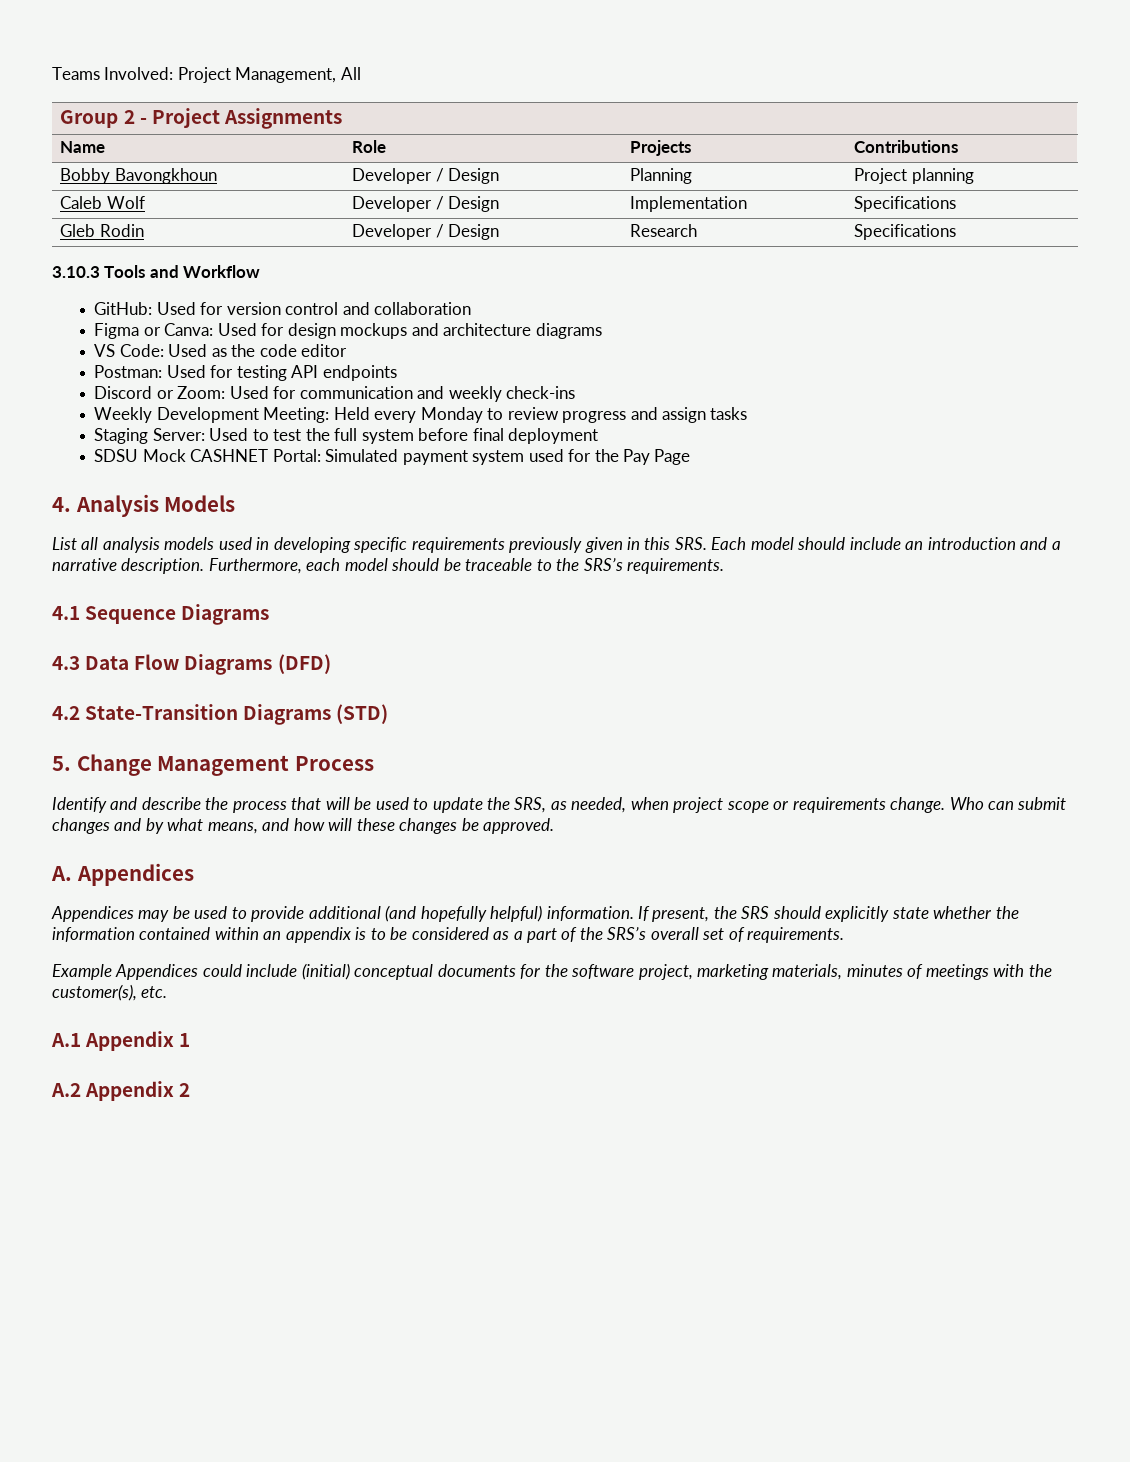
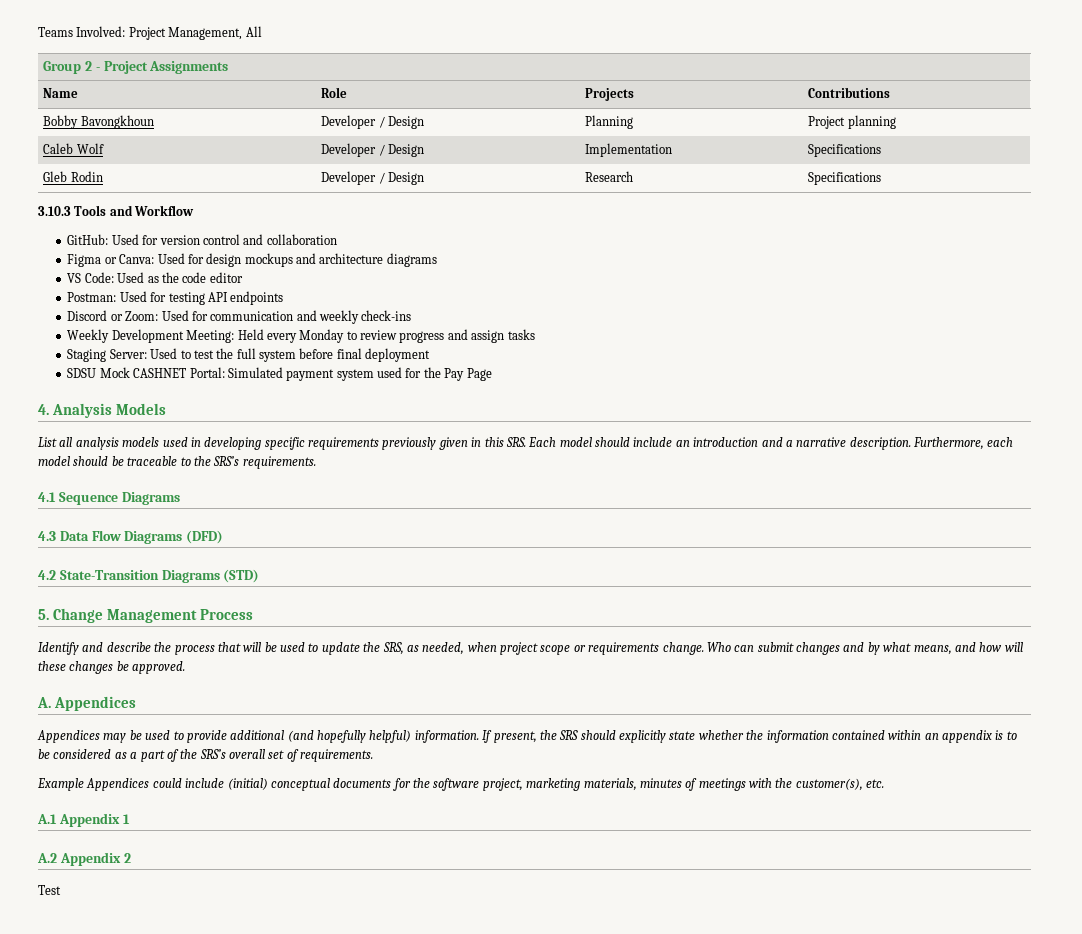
+ Test

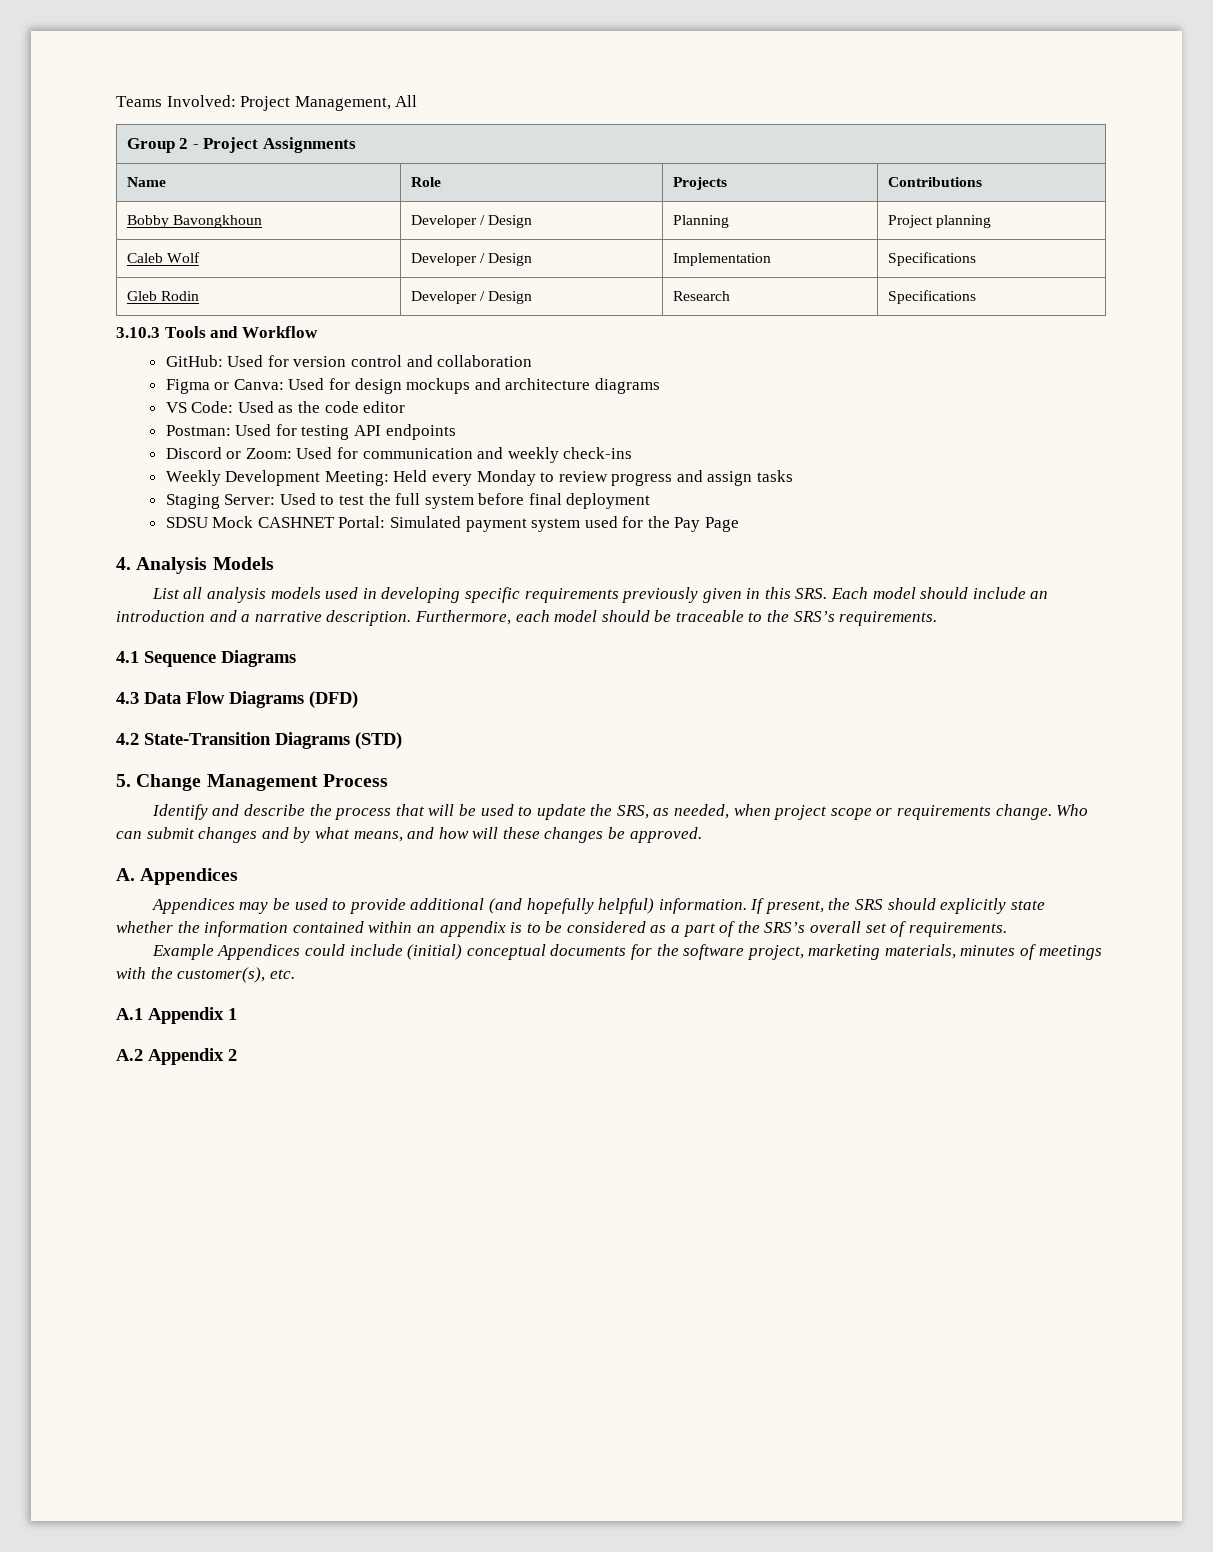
- Test

